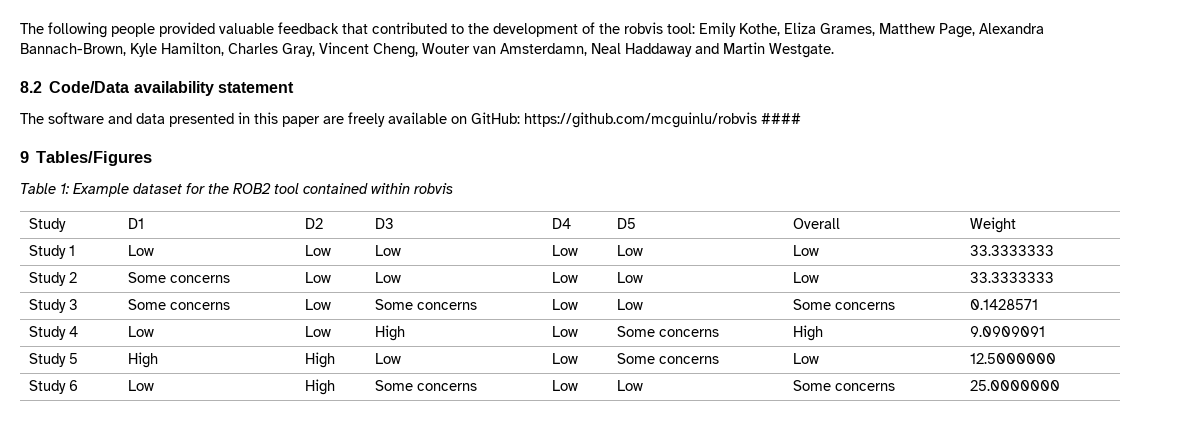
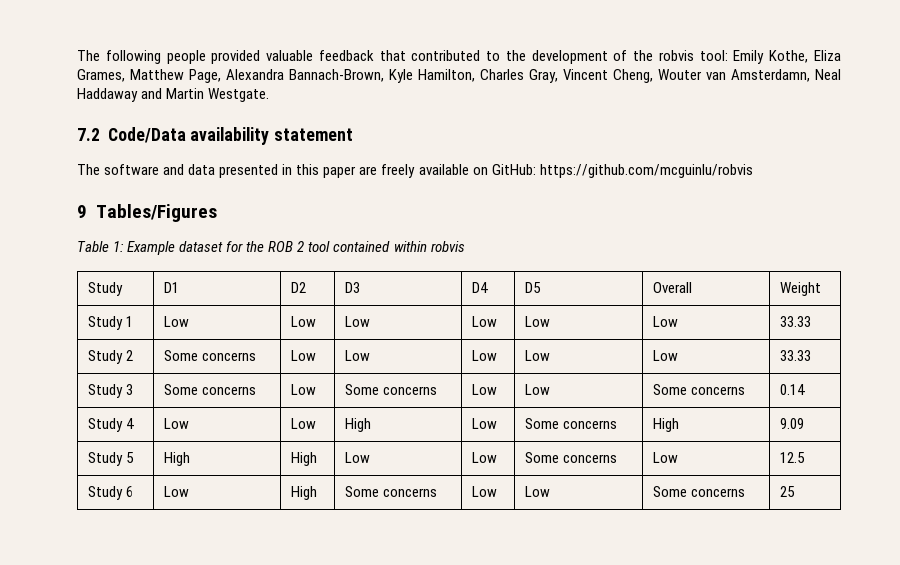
- 8.2 Code/Data availability statement
+ 7.2 Code/Data availability statement
- The software and data presented in this paper are freely available on GitHub: https://github.com/mcguinlu/robvis ####
+ The software and data presented in this paper are freely available on GitHub: https://github.com/mcguinlu/robvis
- Table 1: Example dataset for the ROB2 tool contained within robvis
+ Table 1: Example dataset for the ROB 2 tool contained within robvis
- Study 1 | Low | Low | Low | Low | Low | Low | 33.3333333
+ Study 1 | Low | Low | Low | Low | Low | Low | 33.33
- Study 2 | Some concerns | Low | Low | Low | Low | Low | 33.3333333
+ Study 2 | Some concerns | Low | Low | Low | Low | Low | 33.33
- Study 3 | Some concerns | Low | Some concerns | Low | Low | Some concerns | 0.1428571
+ Study 3 | Some concerns | Low | Some concerns | Low | Low | Some concerns | 0.14
- Study 4 | Low | Low | High | Low | Some concerns | High | 9.0909091
+ Study 4 | Low | Low | High | Low | Some concerns | High | 9.09
- Study 5 | High | High | Low | Low | Some concerns | Low | 12.5000000
+ Study 5 | High | High | Low | Low | Some concerns | Low | 12.5
- Study 6 | Low | High | Some concerns | Low | Low | Some concerns | 25.0000000
+ Study 6 | Low | High | Some concerns | Low | Low | Some concerns | 25

